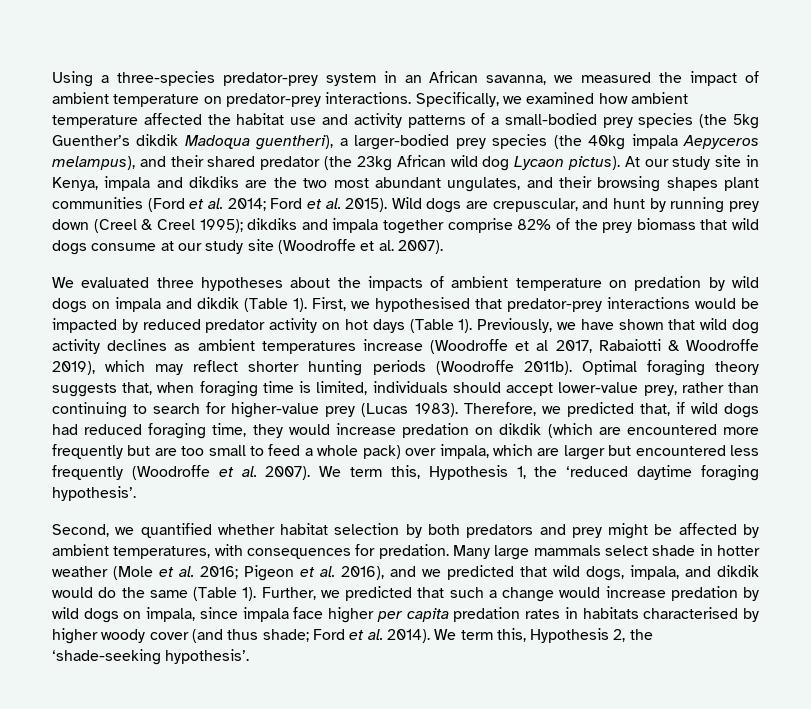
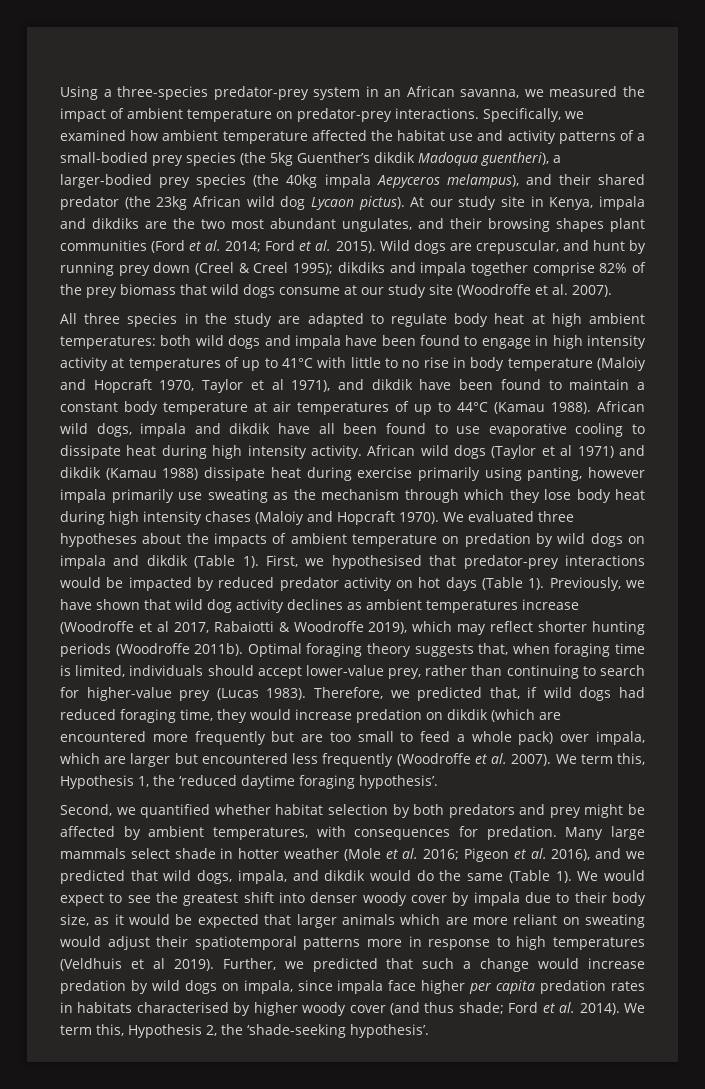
+ All three species in the study are adapted to regulate body heat at high ambient temperatures: both wild dogs and impala have been found to engage in high intensity activity at temperatures of up to 41°C with little to no rise in body temperature (Maloiy and Hopcraft 1970, Taylor et al 1971), and dikdik have been found to maintain a constant body temperature at air temperatures of up to 44°C (Kamau 1988). African wild dogs, impala and dikdik have all been found to use evaporative cooling to dissipate heat during high intensity activity. African wild dogs (Taylor et al 1971) and dikdik (Kamau 1988) dissipate heat during exercise primarily using panting, however impala primarily use sweating as the mechanism through which they lose body heat during high intensity chases (Maloiy and Hopcraft 1970).
+ We would expect to see the greatest shift into denser woody cover by impala due to their body size, as it would be expected that larger animals which are more reliant on sweating would adjust their spatiotemporal patterns more in response to high temperatures (Veldhuis et al 2019).

